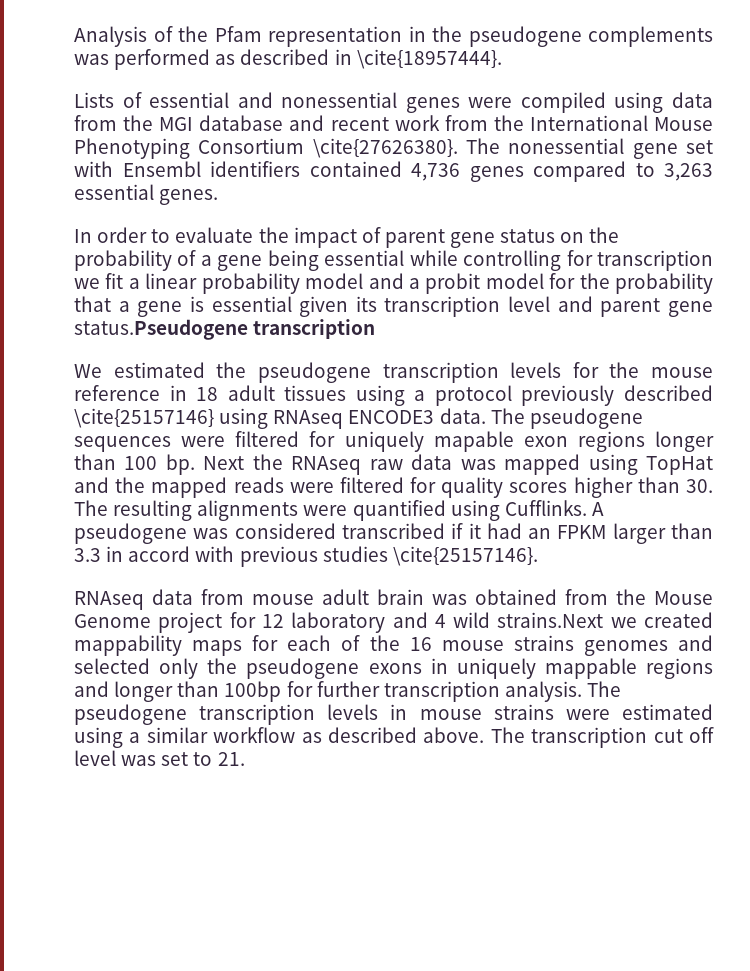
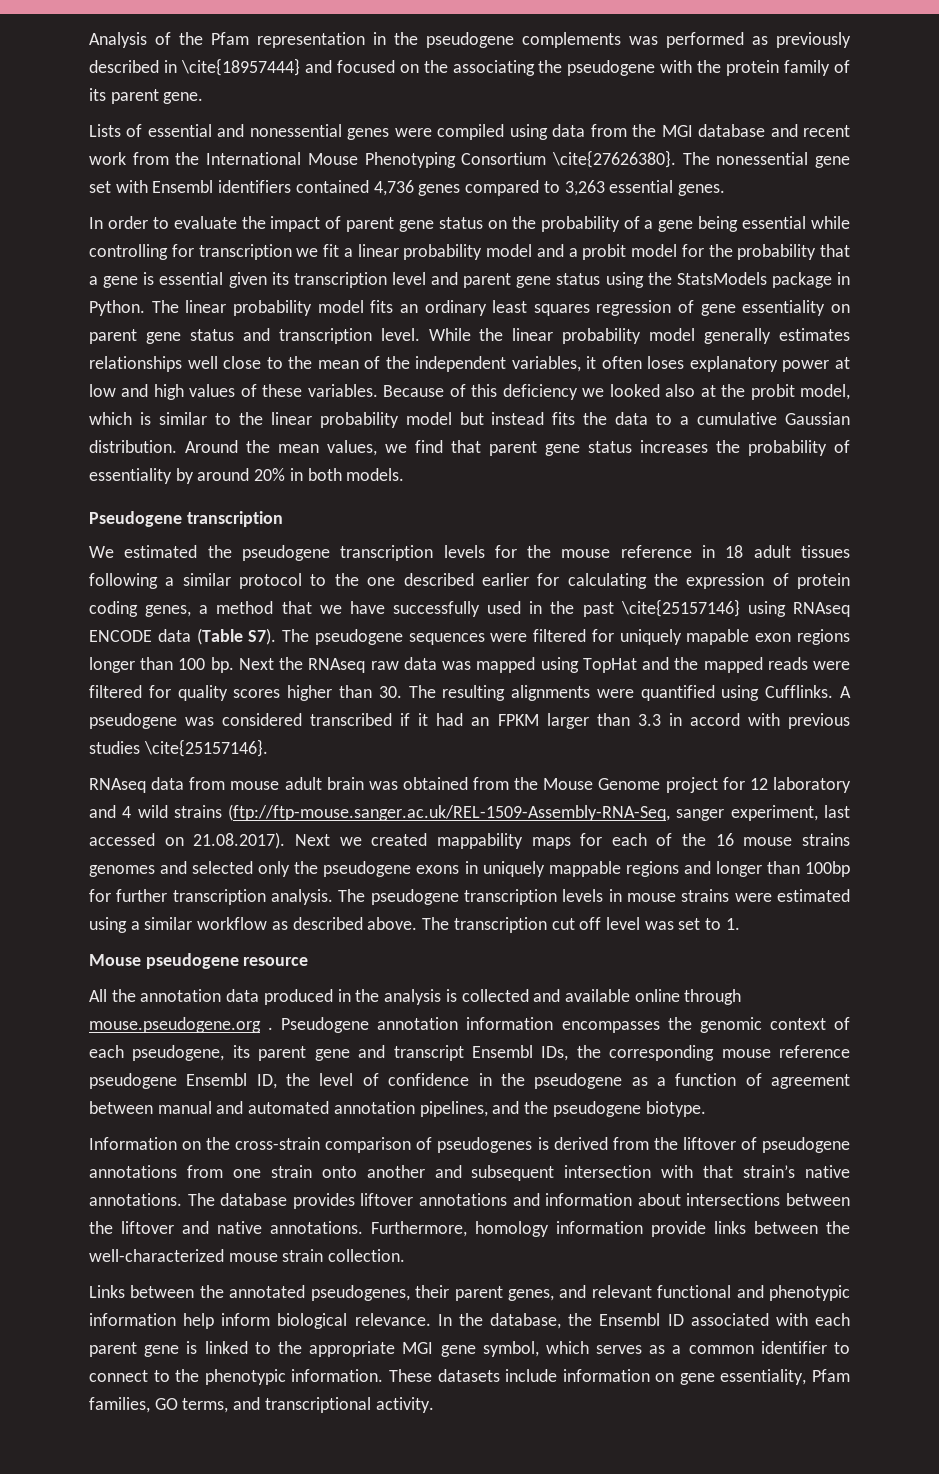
- Analysis of the Pfam representation in the pseudogene complements was performed as described in \cite{18957444}.
+ Analysis of the Pfam representation in the pseudogene complements was performed as previously described in \cite{18957444} and focused on the associating the pseudogene with the protein family of its parent gene.
- In order to evaluate the impact of parent gene status on the probability of a gene being essential while controlling for transcription we fit a linear probability model and a probit model for the probability that a gene is essential given its transcription level and parent gene status.Pseudogene transcription
+ In order to evaluate the impact of parent gene status on the probability of a gene being essential while controlling for transcription we fit a linear probability model and a probit model for the probability that a gene is essential given its transcription level and parent gene status using the StatsModels package in Python. The linear probability model fits an ordinary least squares regression of gene essentiality on parent gene status and transcription level. While the linear probability model generally estimates relationships well close to the mean of the independent variables, it often loses explanatory power at low and high values of these variables. Because of this deficiency we looked also at the probit model, which is similar to the linear probability model but instead fits the data to a cumulative Gaussian distribution. Around the mean values, we find that parent gene status increases the probability of essentiality by around 20% in both models.
+ Pseudogene transcription
- We estimated the pseudogene transcription levels for the mouse reference in 18 adult tissues using a protocol previously described \cite{25157146} using RNAseq ENCODE3 data. The pseudogene sequences were filtered for uniquely mapable exon regions longer than 100 bp.
+ We estimated the pseudogene transcription levels for the mouse reference in 18 adult tissues following a similar protocol to the one described earlier for calculating the expression of protein coding genes, a method that we have successfully used in the past \cite{25157146} using RNAseq ENCODE data (Table S7). The pseudogene sequences were filtered for uniquely mapable exon regions longer than 100 bp.
- RNAseq data from mouse adult brain was obtained from the Mouse Genome project for 12 laboratory and 4 wild strains.Next we created mappability maps for each of the 16 mouse strains genomes and selected only the pseudogene exons in uniquely mappable regions and longer than 100bp for further transcription analysis.
+ RNAseq data from mouse adult brain was obtained from the Mouse Genome project for 12 laboratory and 4 wild strains (ftp://ftp-mouse.sanger.ac.uk/REL-1509-Assembly-RNA-Seq, sanger experiment, last accessed on 21.08.2017). Next we created mappability maps for each of the 16 mouse strains genomes and selected only the pseudogene exons in uniquely mappable regions and longer than 100bp for further transcription analysis.
- The transcription cut off level was set to 21.
+ The transcription cut off level was set to 1.
+ Mouse pseudogene resource
+ All the annotation data produced in the analysis is collected and available online through mouse.pseudogene.org . Pseudogene annotation information encompasses the genomic context of each pseudogene, its parent gene and transcript Ensembl IDs, the corresponding mouse reference pseudogene Ensembl ID, the level of confidence in the pseudogene as a function of agreement between manual and automated annotation pipelines, and the pseudogene biotype.
+ Information on the cross-strain comparison of pseudogenes is derived from the liftover of pseudogene annotations from one strain onto another and subsequent intersection with that strain’s native annotations. The database provides liftover annotations and information about intersections between the liftover and native annotations. Furthermore, homology information provide links between the well-characterized mouse strain collection.
+ Links between the annotated pseudogenes, their parent genes, and relevant functional and phenotypic information help inform biological relevance. In the database, the Ensembl ID associated with each parent gene is linked to the appropriate MGI gene symbol, which serves as a common identifier to connect to the phenotypic information. These datasets include information on gene essentiality, Pfam families, GO terms, and transcriptional activity.

